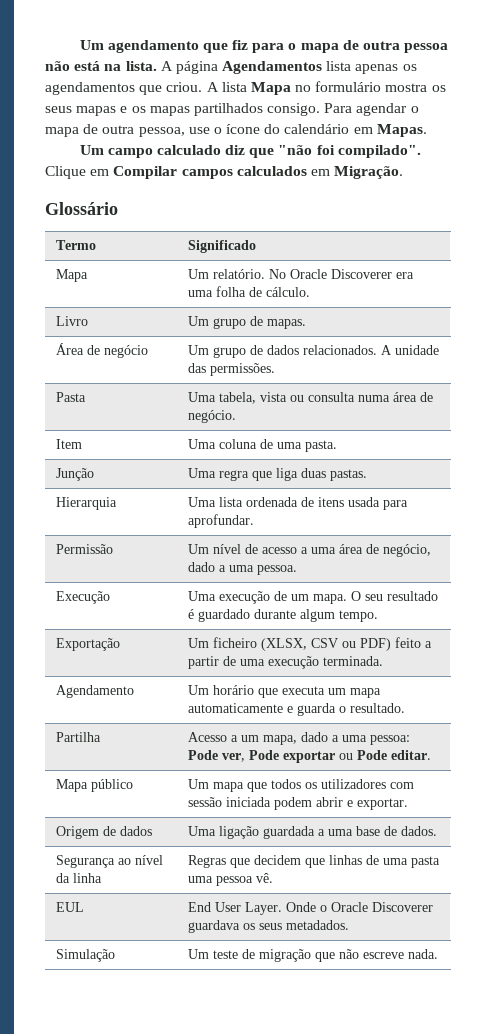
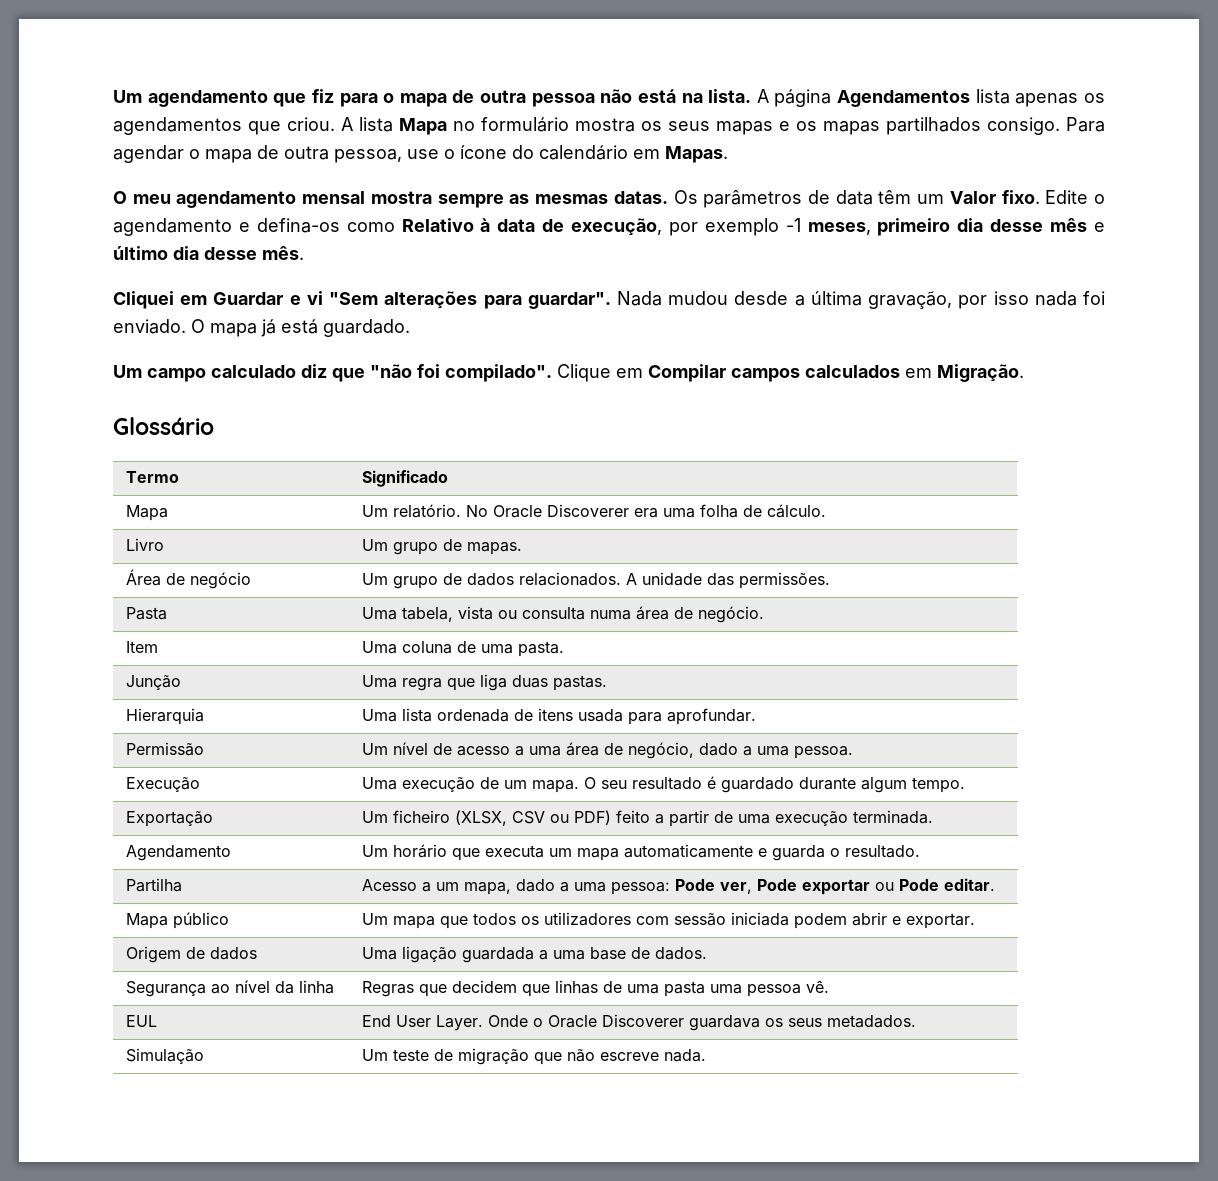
+ O meu agendamento mensal mostra sempre as mesmas datas. Os parâmetros de data têm um Valor fixo. Edite o agendamento e defina-os como Relativo à data de execução, por exemplo -1 meses, primeiro dia desse mês e último dia desse mês.
+ Cliquei em Guardar e vi "Sem alterações para guardar". Nada mudou desde a última gravação, por isso nada foi enviado. O mapa já está guardado.

